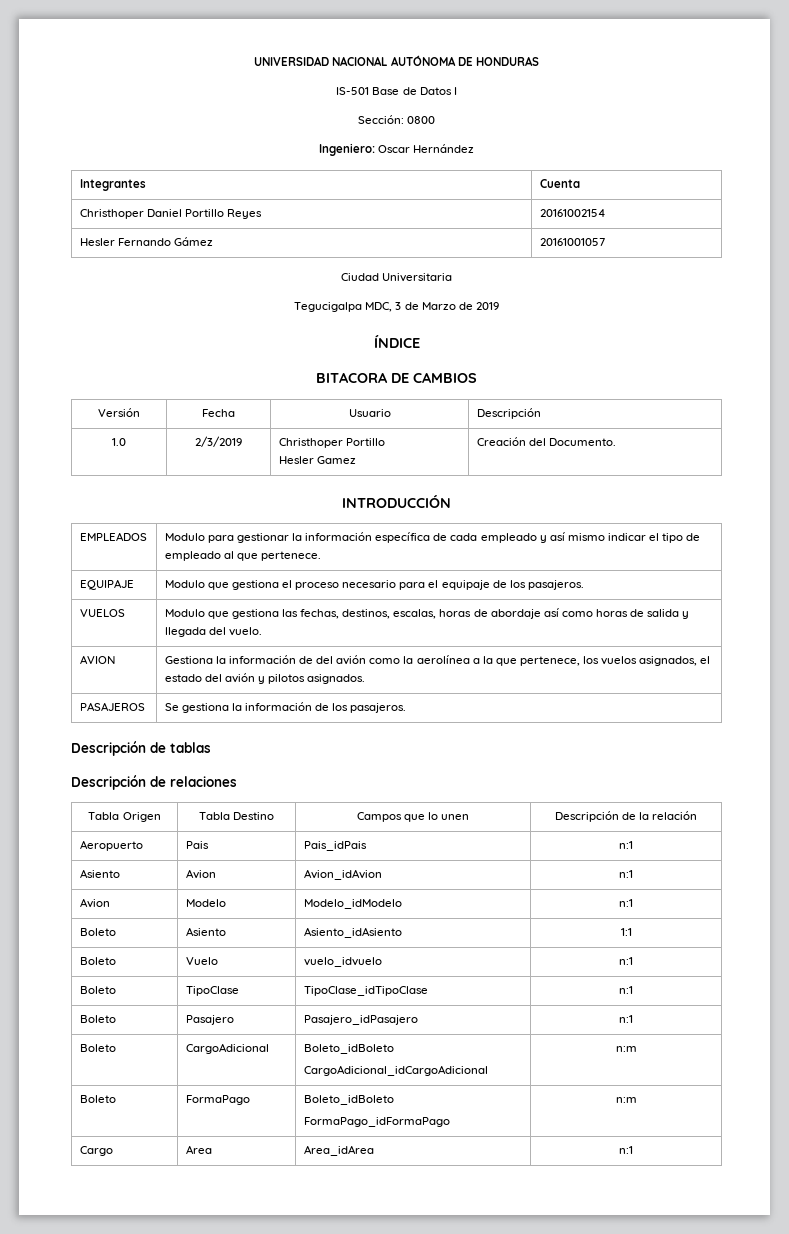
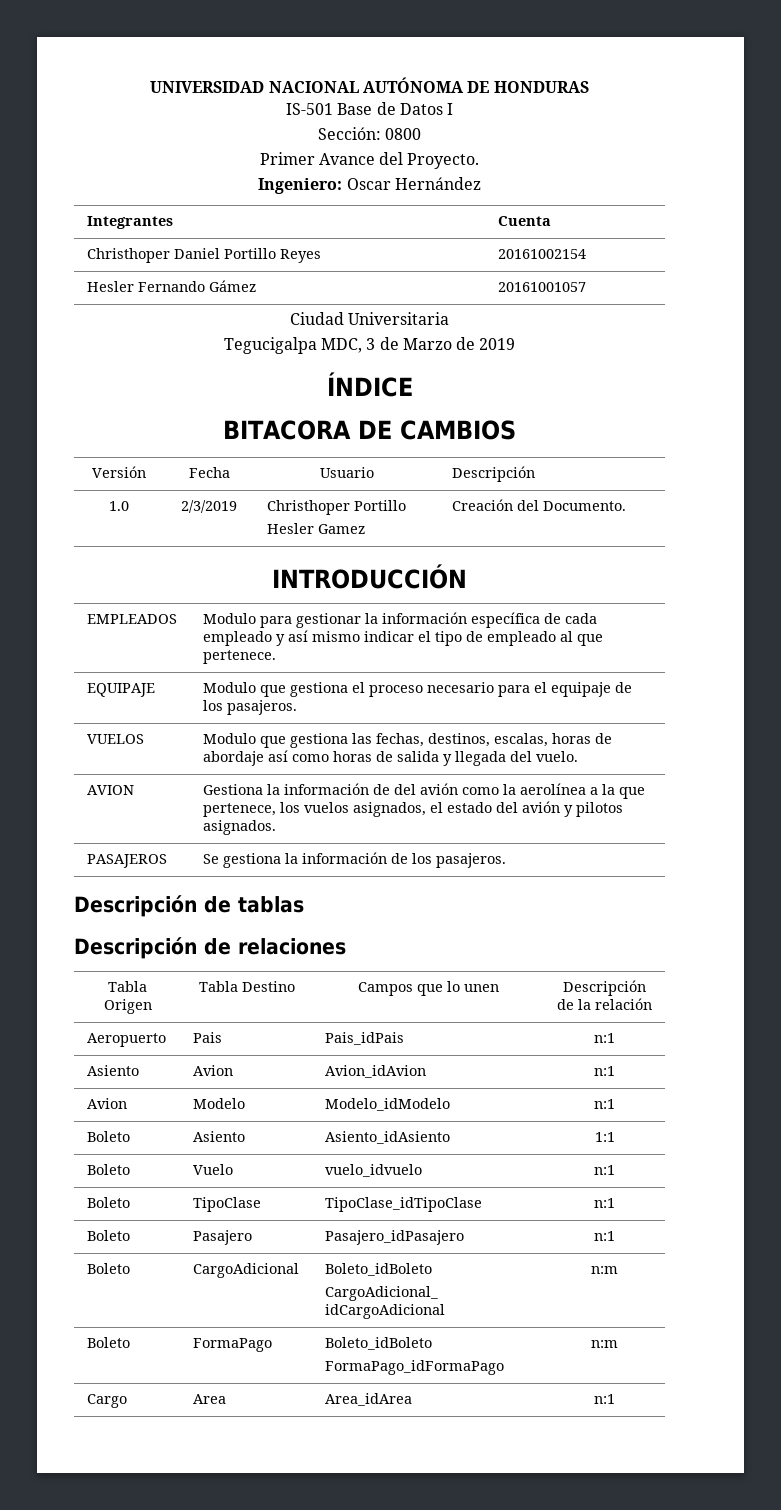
+ Primer Avance del Proyecto.

